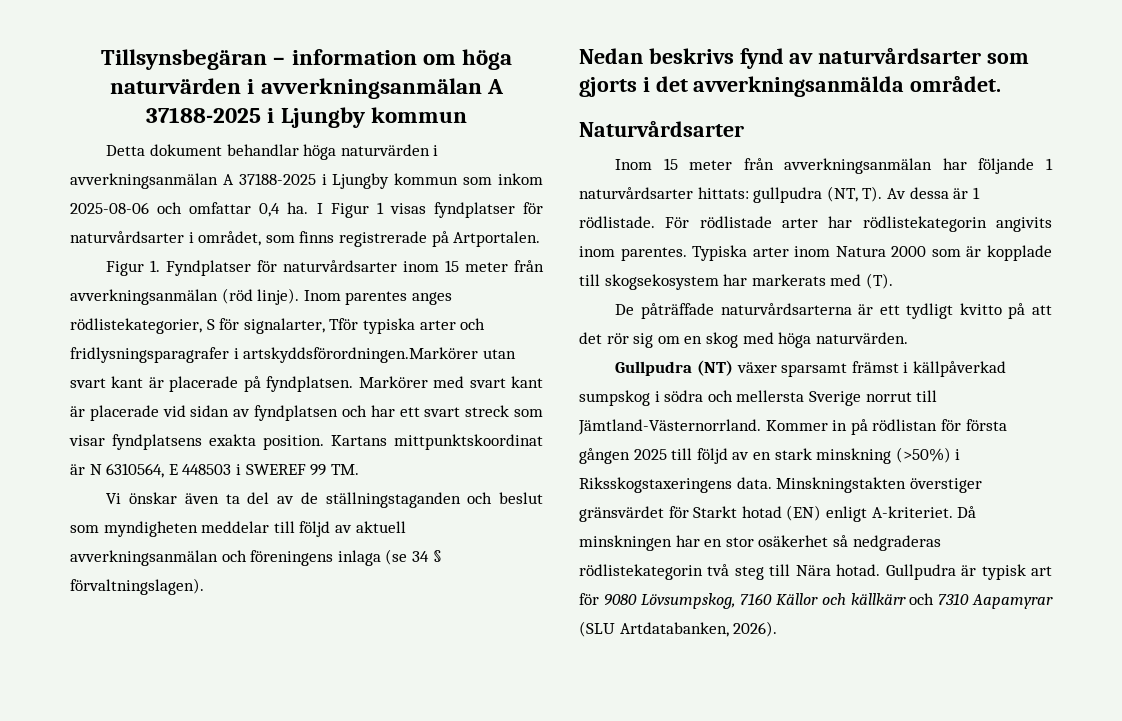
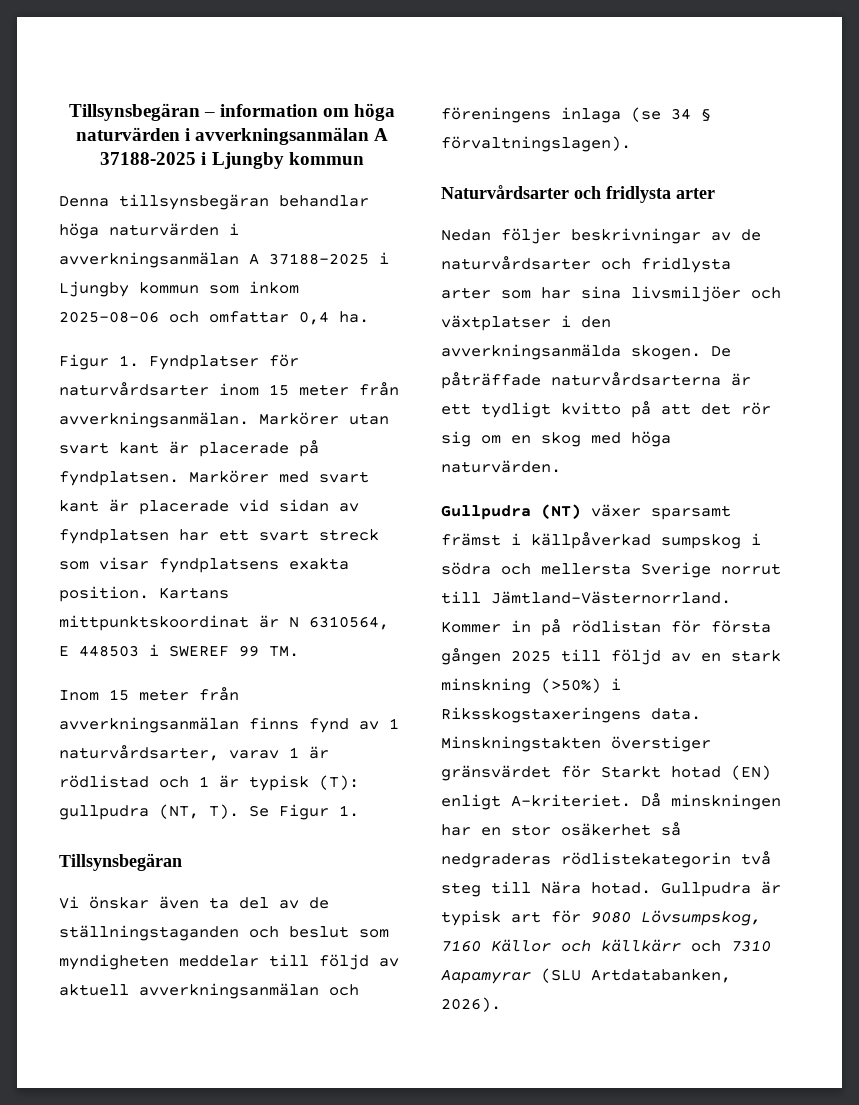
- Detta dokument behandlar höga naturvärden i avverkningsanmälan A 37188-2025 i Ljungby kommun som inkom 2025-08-06 och omfattar 0,4 ha. I Figur 1 visas fyndplatser för naturvårdsarter i området, som finns registrerade på Artportalen.
+ Denna tillsynsbegäran behandlar höga naturvärden i avverkningsanmälan A 37188-2025 i Ljungby kommun som inkom 2025-08-06 och omfattar 0,4 ha.
- Figur 1. Fyndplatser för naturvårdsarter inom 15 meter från avverkningsanmälan (röd linje). Inom parentes anges rödlistekategorier, S för signalarter, Tför typiska arter och fridlysningsparagrafer i artskyddsförordningen.Markörer utan svart kant är placerade på fyndplatsen.
+ Figur 1. Fyndplatser för naturvårdsarter inom 15 meter från avverkningsanmälan. Markörer utan svart kant är placerade på fyndplatsen.
- Markörer med svart kant är placerade vid sidan av fyndplatsen och har ett svart streck som visar fyndplatsens exakta position.
+ Markörer med svart kant är placerade vid sidan av fyndplatsen har ett svart streck som visar fyndplatsens exakta position.
+ Inom 15 meter från avverkningsanmälan finns fynd av 1 naturvårdsarter, varav 1 är rödlistad och 1 är typisk (T): gullpudra (NT, T). Se Figur 1.
+ Tillsynsbegäran
- Nedan beskrivs fynd av naturvårdsarter som gjorts i det avverkningsanmälda området.
- Naturvårdsarter
- Inom 15 meter från avverkningsanmälan har följande 1 naturvårdsarter hittats: gullpudra (NT, T). Av dessa är 1 rödlistade. För rödlistade arter har rödlistekategorin angivits inom parentes. Typiska arter inom Natura 2000 som är kopplade till skogsekosystem har markerats med (T).
- De påträffade naturvårdsarterna är ett tydligt kvitto på att det rör sig om en skog med höga naturvärden.
+ Naturvårdsarter och fridlysta arter
+ Nedan följer beskrivningar av de naturvårdsarter och fridlysta arter som har sina livsmiljöer och växtplatser i den avverkningsanmälda skogen. De påträffade naturvårdsarterna är ett tydligt kvitto på att det rör sig om en skog med höga naturvärden.

